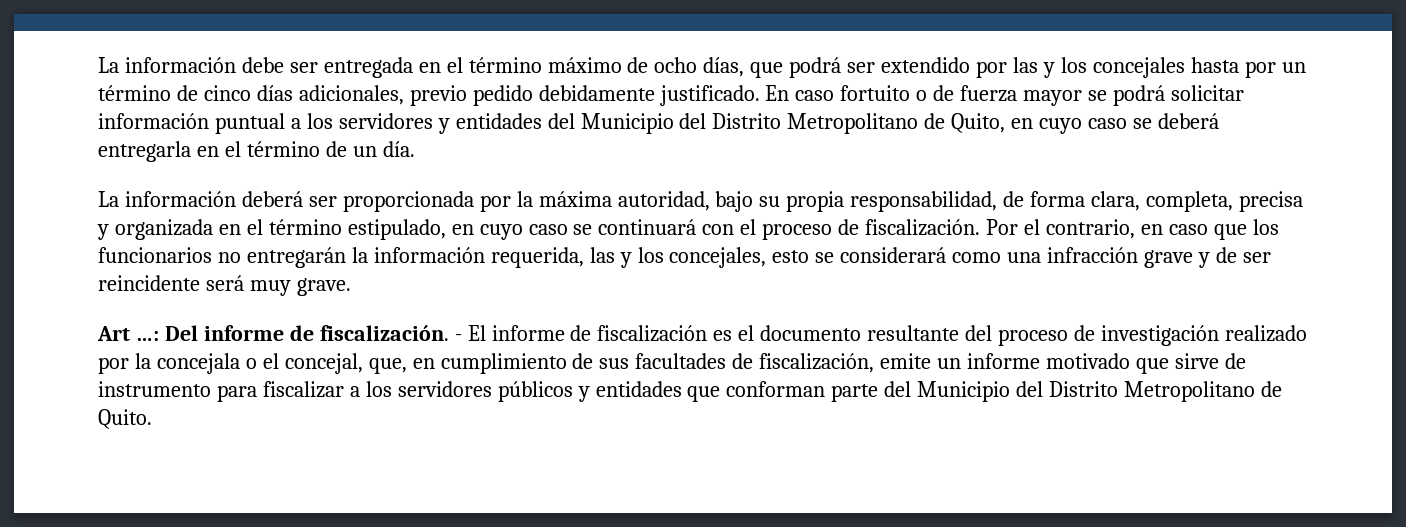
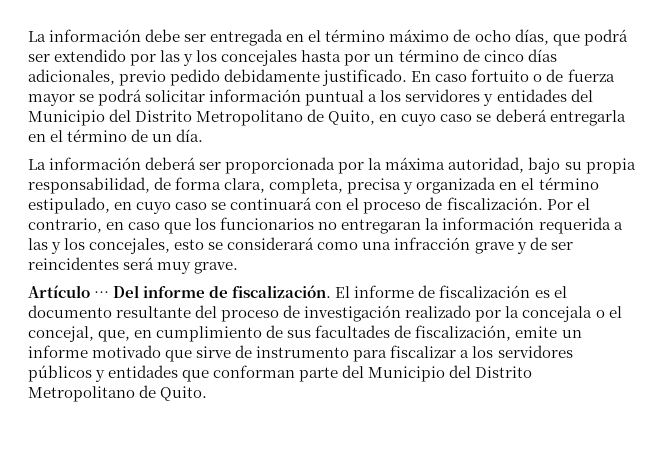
- Por el contrario, en caso que los funcionarios no entregarán la información requerida, las y los concejales, esto se considerará como una infracción grave y de ser reincidente será muy grave.
+ Por el contrario, en caso que los funcionarios no entregaran la información requerida a las y los concejales, esto se considerará como una infracción grave y de ser reincidentes será muy grave.
- Art …: Del informe de fiscalización.
+ Artículo … Del informe de fiscalización.
- - El informe de fiscalización es el documento resultante del proceso de investigación realizado por la concejala o el concejal, que, en cumplimiento de sus facultades de fiscalización, emite un informe motivado que sirve de instrumento para fiscalizar a los servidores públicos y entidades que conforman parte del Municipio del Distrito Metropolitano de Quito.
+ El informe de fiscalización es el documento resultante del proceso de investigación realizado por la concejala o el concejal, que, en cumplimiento de sus facultades de fiscalización, emite un informe motivado que sirve de instrumento para fiscalizar a los servidores públicos y entidades que conforman parte del Municipio del Distrito Metropolitano de Quito.

